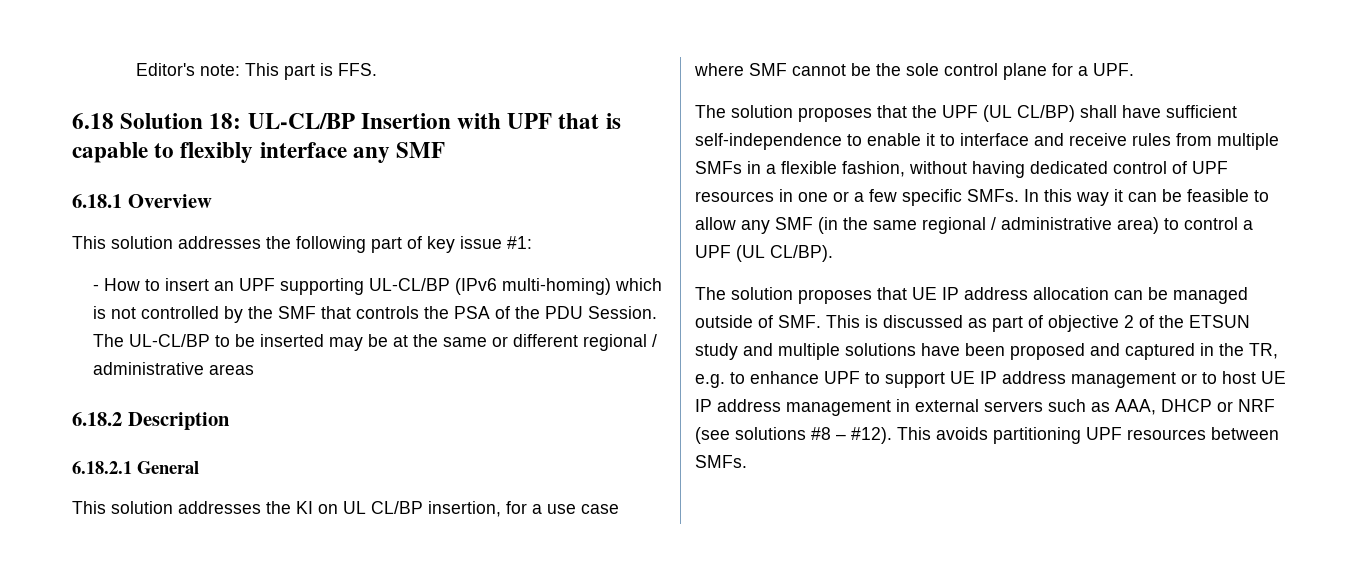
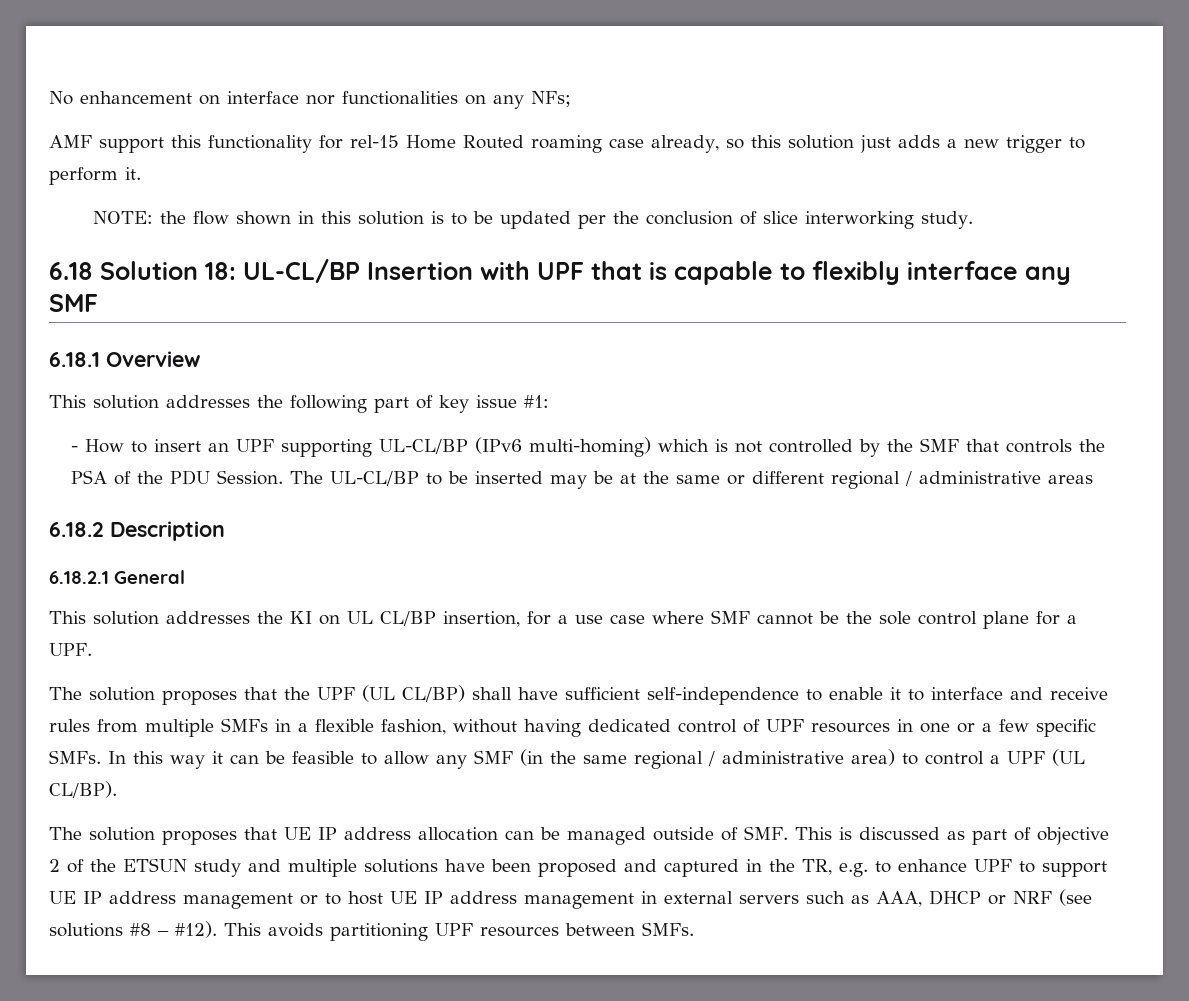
- Editor's note: This part is FFS.
+ No enhancement on interface nor functionalities on any NFs;
+ AMF support this functionality for rel-15 Home Routed roaming case already, so this solution just adds a new trigger to perform it.
+ NOTE: the flow shown in this solution is to be updated per the conclusion of slice interworking study.

